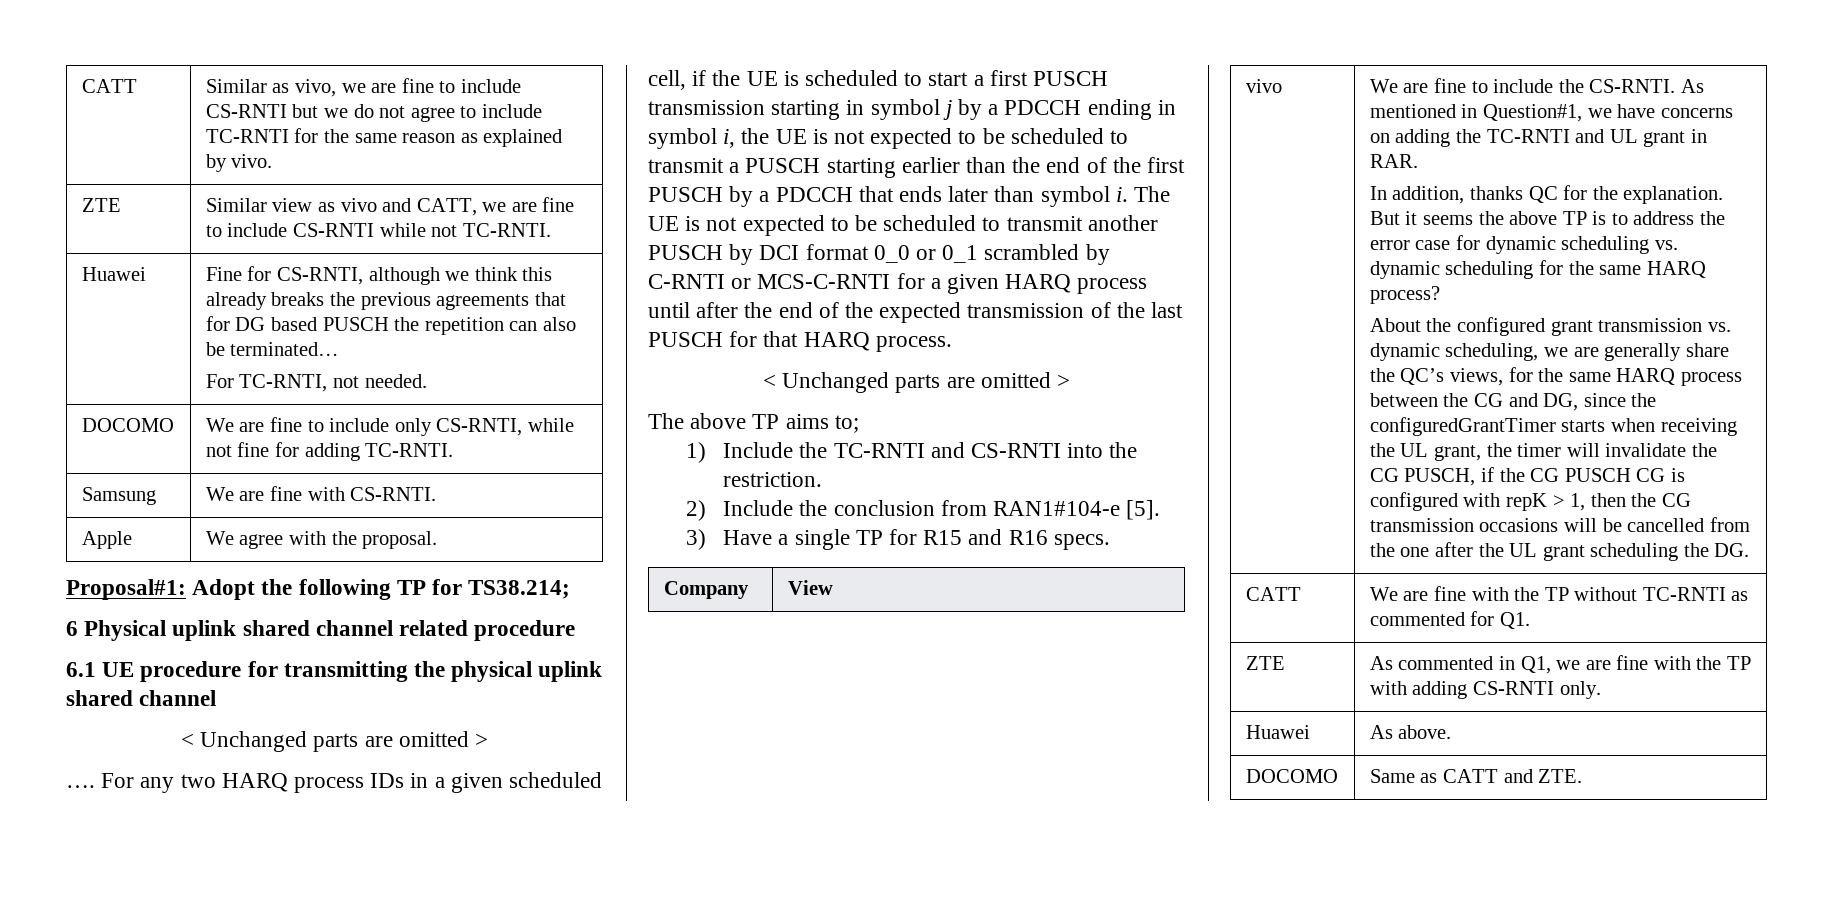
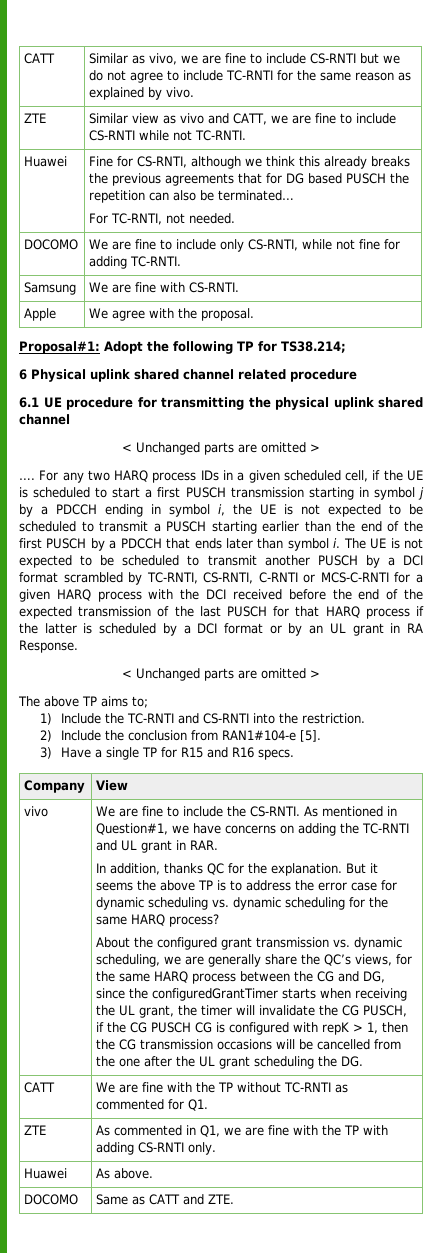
- The UE is not expected to be scheduled to transmit another PUSCH by DCI format 0_0 or 0_1 scrambled by C-RNTI or MCS-C-RNTI for a given HARQ process until after the end of the expected transmission of the last PUSCH for that HARQ process.
+ The UE is not expected to be scheduled to transmit another PUSCH by a DCI format scrambled by TC-RNTI, CS-RNTI, C-RNTI or MCS-C-RNTI for a given HARQ process with the DCI received before the end of the expected transmission of the last PUSCH for that HARQ process if the latter is scheduled by a DCI format or by an UL grant in RA Response.

